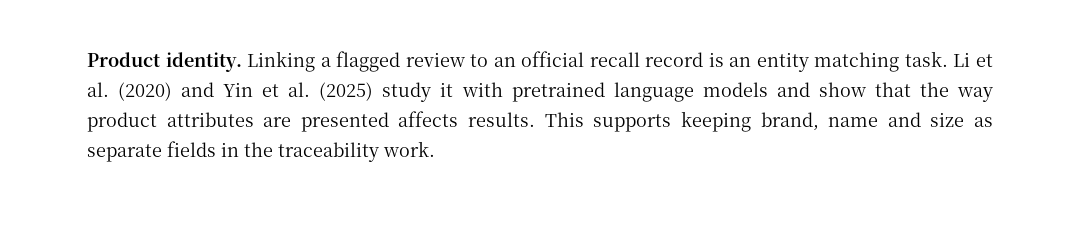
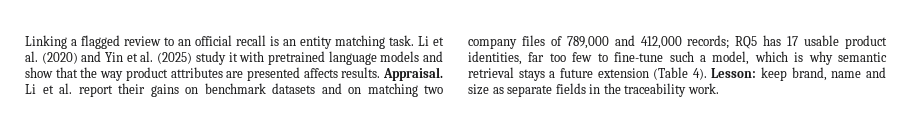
- Product identity. Linking a flagged review to an official recall record is an entity matching task.
+ Linking a flagged review to an official recall is an entity matching task.
- This supports keeping brand, name and size as separate fields in the traceability work.
+ Appraisal. Li et al. report their gains on benchmark datasets and on matching two company files of 789,000 and 412,000 records; RQ5 has 17 usable product identities, far too few to fine-tune such a model, which is why semantic retrieval stays a future extension (Table 4). Lesson: keep brand, name and size as separate fields in the traceability work.

